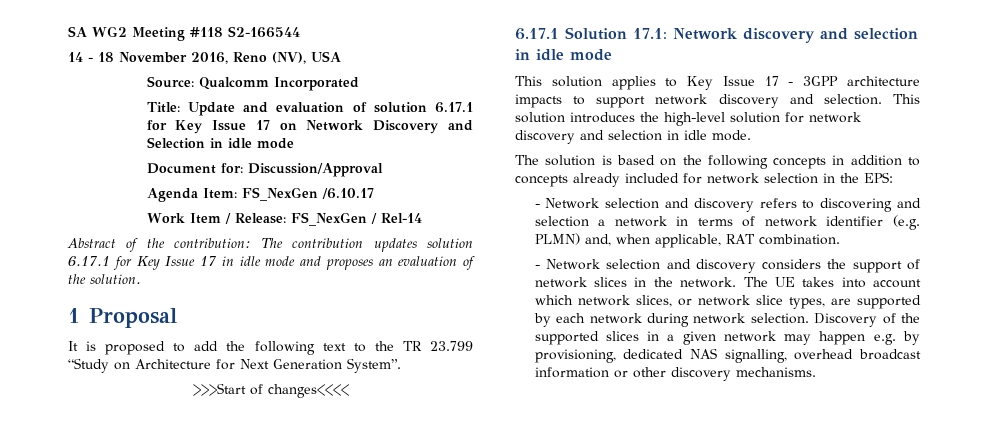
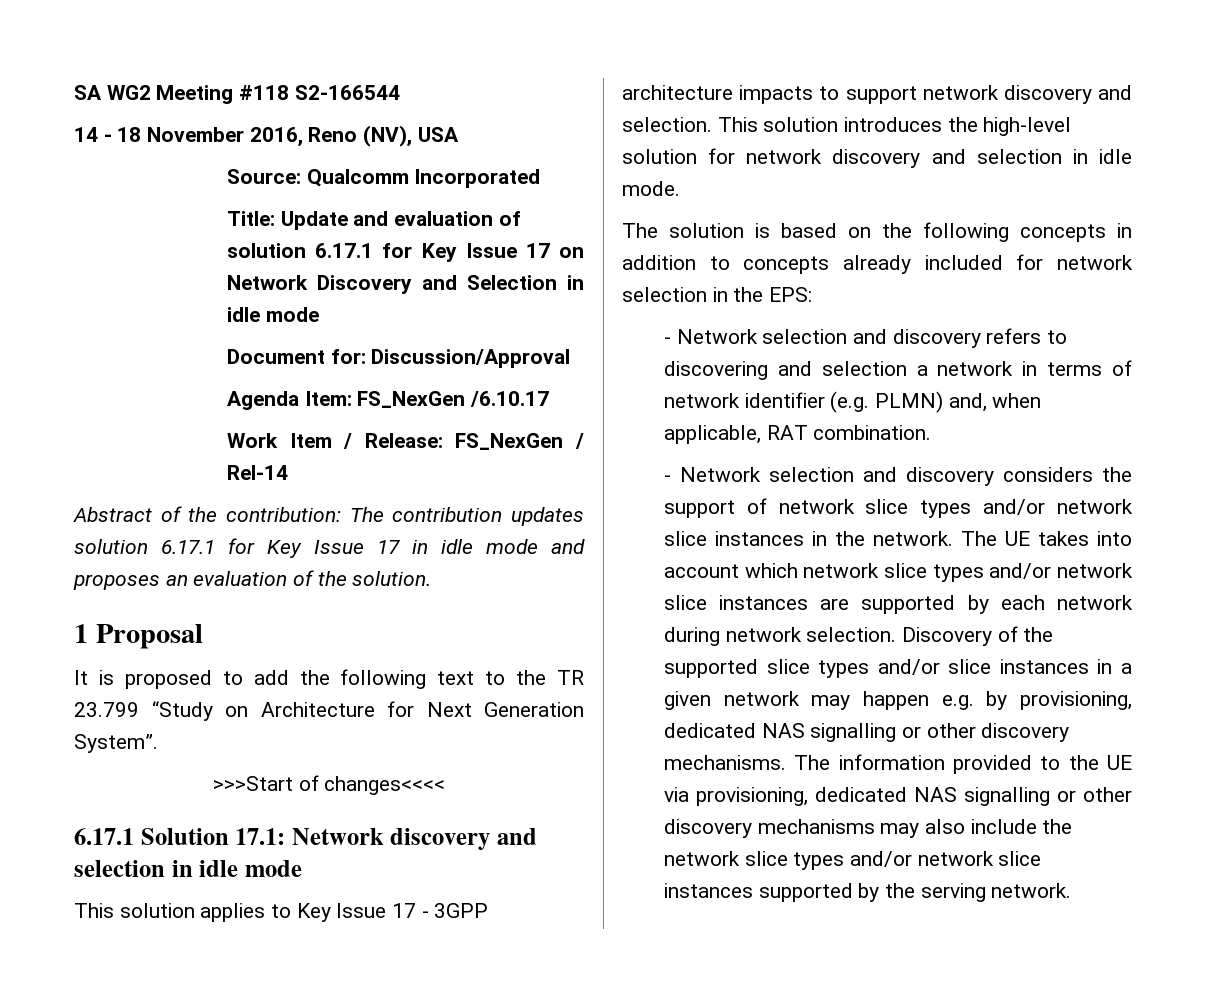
- - Network selection and discovery considers the support of network slices in the network.
+ - Network selection and discovery considers the support of network slice types and/or network slice instances in the network.
- The UE takes into account which network slices, or network slice types, are supported by each network during network selection.
+ The UE takes into account which network slice types and/or network slice instances are supported by each network during network selection.
- Discovery of the supported slices in a given network may happen e.g. by provisioning, dedicated NAS signalling, overhead broadcast information or other discovery mechanisms.
+ Discovery of the supported slice types and/or slice instances in a given network may happen e.g. by provisioning, dedicated NAS signalling or other discovery mechanisms. The information provided to the UE via provisioning, dedicated NAS signalling or other discovery mechanisms may also include the network slice types and/or network slice instances supported by the serving network.

